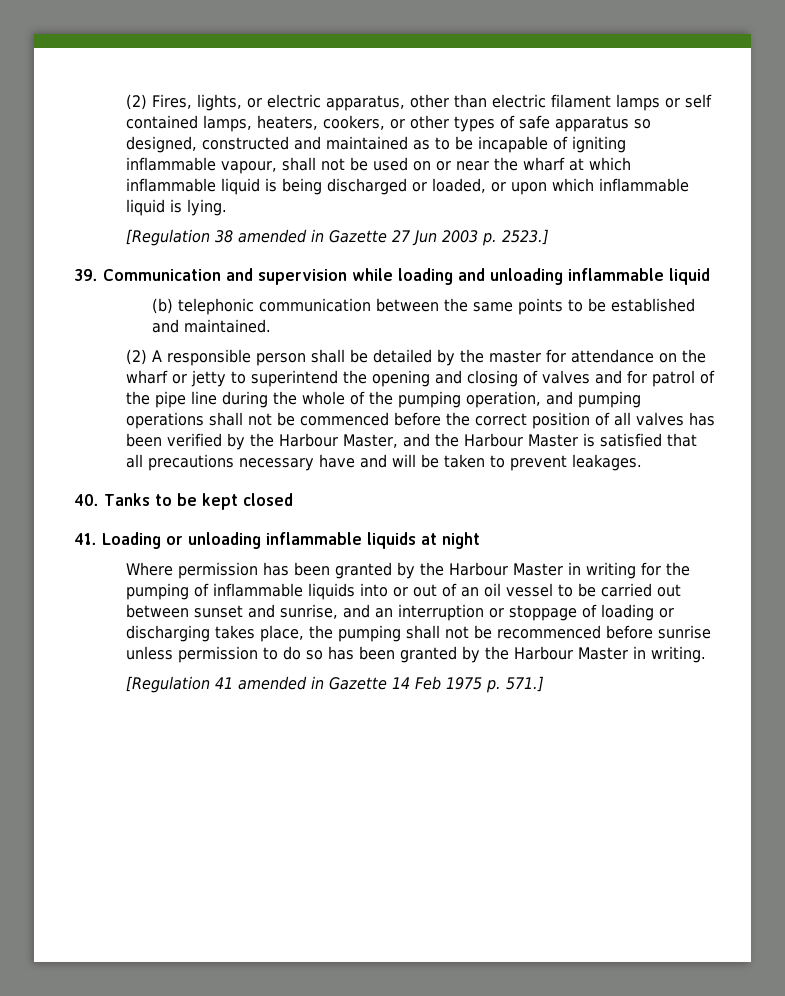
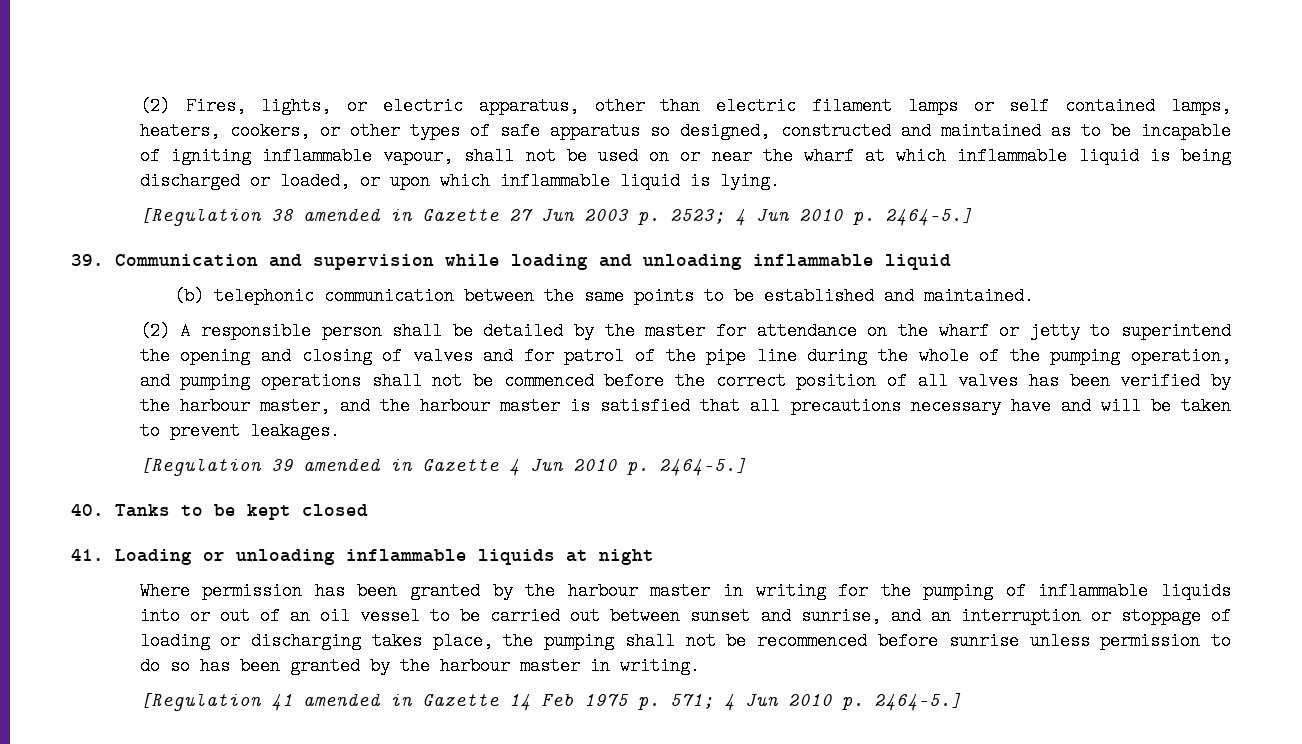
- [Regulation 38 amended in Gazette 27 Jun 2003 p. 2523.]
+ [Regulation 38 amended in Gazette 27 Jun 2003 p. 2523; 4 Jun 2010 p. 2464-5.]
- (2) A responsible person shall be detailed by the master for attendance on the wharf or jetty to superintend the opening and closing of valves and for patrol of the pipe line during the whole of the pumping operation, and pumping operations shall not be commenced before the correct position of all valves has been verified by the Harbour Master, and the Harbour Master is satisfied that all precautions necessary have and will be taken to prevent leakages.
+ (2) A responsible person shall be detailed by the master for attendance on the wharf or jetty to superintend the opening and closing of valves and for patrol of the pipe line during the whole of the pumping operation, and pumping operations shall not be commenced before the correct position of all valves has been verified by the harbour master, and the harbour master is satisfied that all precautions necessary have and will be taken to prevent leakages.
+ [Regulation 39 amended in Gazette 4 Jun 2010 p. 2464-5.]
- Where permission has been granted by the Harbour Master in writing for the pumping of inflammable liquids into or out of an oil vessel to be carried out between sunset and sunrise, and an interruption or stoppage of loading or discharging takes place, the pumping shall not be recommenced before sunrise unless permission to do so has been granted by the Harbour Master in writing.
+ Where permission has been granted by the harbour master in writing for the pumping of inflammable liquids into or out of an oil vessel to be carried out between sunset and sunrise, and an interruption or stoppage of loading or discharging takes place, the pumping shall not be recommenced before sunrise unless permission to do so has been granted by the harbour master in writing.
- [Regulation 41 amended in Gazette 14 Feb 1975 p. 571.]
+ [Regulation 41 amended in Gazette 14 Feb 1975 p. 571; 4 Jun 2010 p. 2464-5.]

